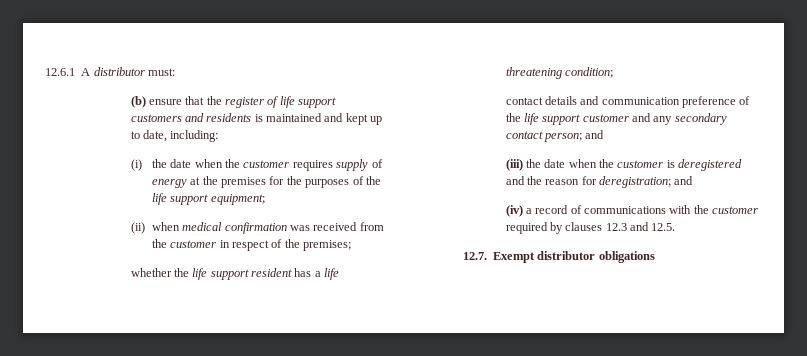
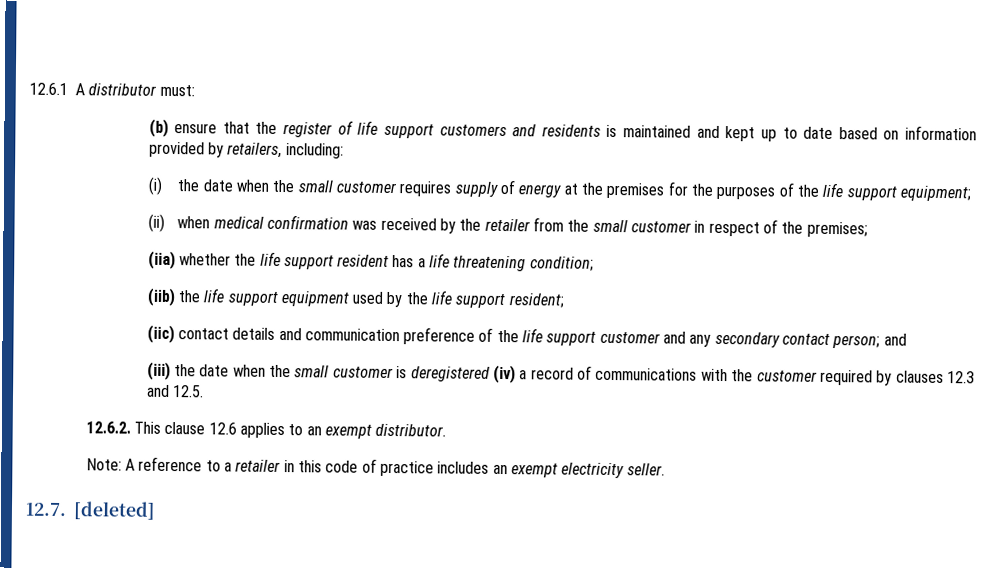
- (b) ensure that the register of life support customers and residents is maintained and kept up to date, including:
+ (b) ensure that the register of life support customers and residents is maintained and kept up to date based on information provided by retailers, including:
- (i) the date when the customer requires supply of energy at the premises for the purposes of the life support equipment;
+ (i) the date when the small customer requires supply of energy at the premises for the purposes of the life support equipment;
- (ii) when medical confirmation was received from the customer in respect of the premises;
+ (ii) when medical confirmation was received by the retailer from the small customer in respect of the premises;
- whether the life support resident has a life threatening condition;
+ (iia) whether the life support resident has a life threatening condition;
- contact details and communication preference of the life support customer and any secondary contact person; and
+ (iib) the life support equipment used by the life support resident;
+ (iic) contact details and communication preference of the life support customer and any secondary contact person; and
- (iii) the date when the customer is deregistered and the reason for deregistration; and
- (iv) a record of communications with the customer required by clauses 12.3 and 12.5.
+ (iii) the date when the small customer is deregistered (iv) a record of communications with the customer required by clauses 12.3 and 12.5.
- 12.7. Exempt distributor obligations
+ 12.6.2. This clause 12.6 applies to an exempt distributor.
+ Note: A reference to a retailer in this code of practice includes an exempt electricity seller.
+ 12.7. [deleted]

